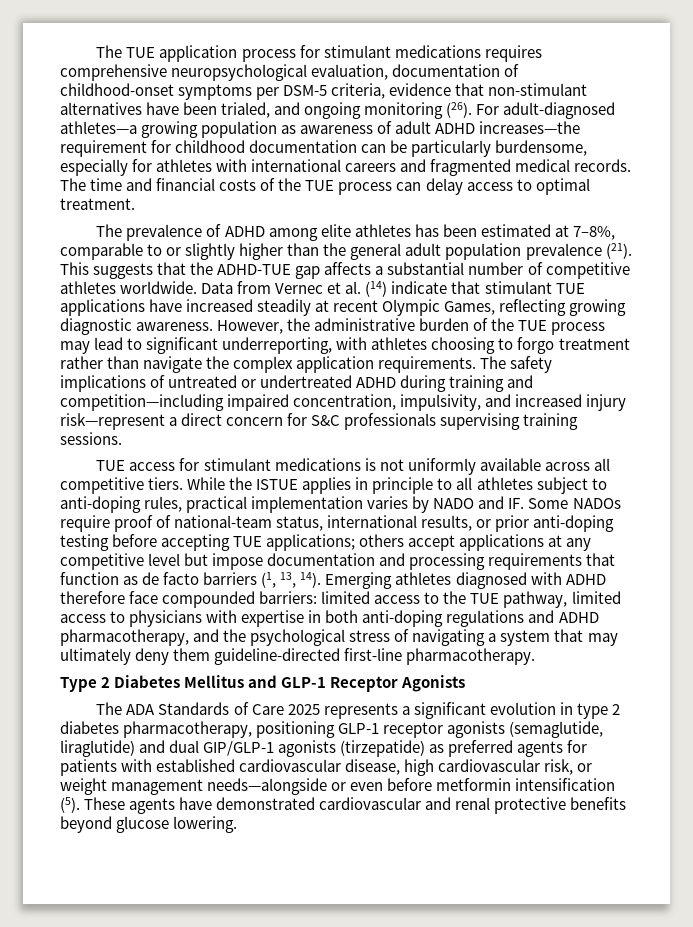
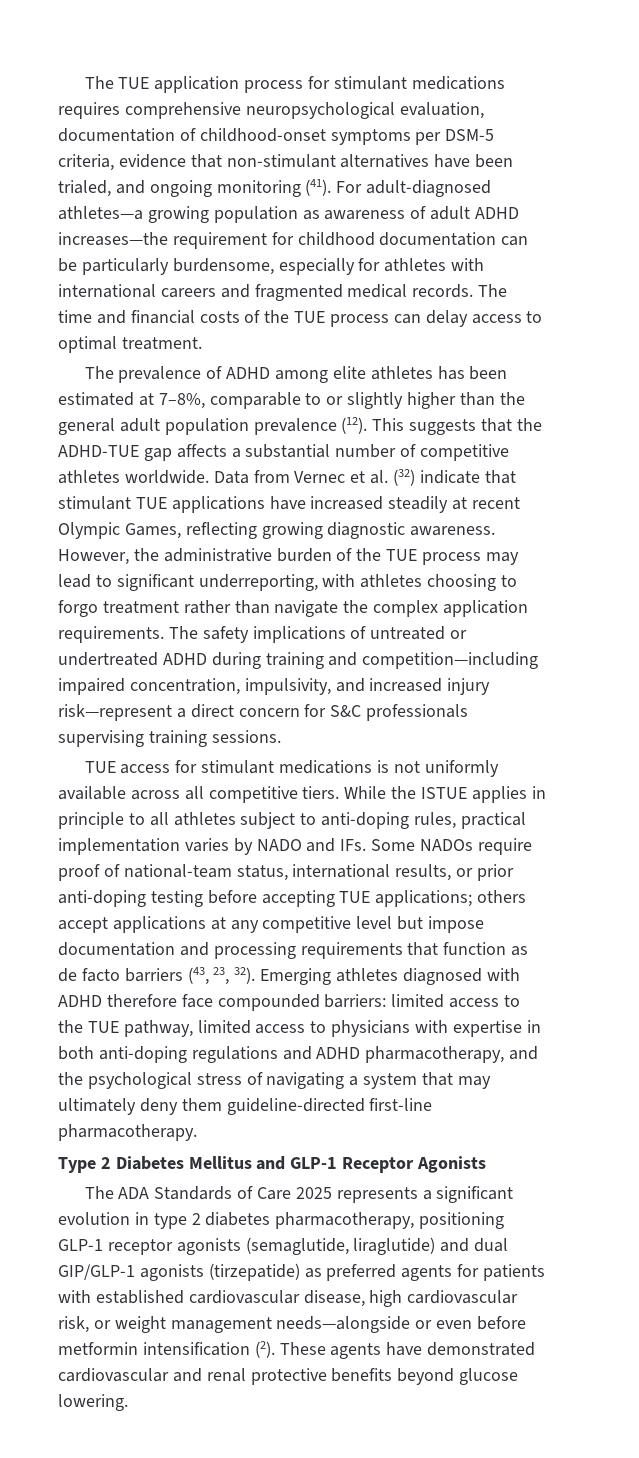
- The TUE application process for stimulant medications requires comprehensive neuropsychological evaluation, documentation of childhood-onset symptoms per DSM-5 criteria, evidence that non-stimulant alternatives have been trialed, and ongoing monitoring (26).
+ The TUE application process for stimulant medications requires comprehensive neuropsychological evaluation, documentation of childhood-onset symptoms per DSM-5 criteria, evidence that non-stimulant alternatives have been trialed, and ongoing monitoring (41).
- The prevalence of ADHD among elite athletes has been estimated at 7–8%, comparable to or slightly higher than the general adult population prevalence (21).
+ The prevalence of ADHD among elite athletes has been estimated at 7–8%, comparable to or slightly higher than the general adult population prevalence (12).
- Data from Vernec et al. (14) indicate that stimulant TUE applications have increased steadily at recent Olympic Games, reflecting growing diagnostic awareness.
+ Data from Vernec et al. (32) indicate that stimulant TUE applications have increased steadily at recent Olympic Games, reflecting growing diagnostic awareness.
- While the ISTUE applies in principle to all athletes subject to anti-doping rules, practical implementation varies by NADO and IF. Some NADOs require proof of national-team status, international results, or prior anti-doping testing before accepting TUE applications; others accept applications at any competitive level but impose documentation and processing requirements that function as de facto barriers (1, 13, 14).
+ While the ISTUE applies in principle to all athletes subject to anti-doping rules, practical implementation varies by NADO and IFs. Some NADOs require proof of national-team status, international results, or prior anti-doping testing before accepting TUE applications; others accept applications at any competitive level but impose documentation and processing requirements that function as de facto barriers (43, 23, 32).
- The ADA Standards of Care 2025 represents a significant evolution in type 2 diabetes pharmacotherapy, positioning GLP-1 receptor agonists (semaglutide, liraglutide) and dual GIP/GLP-1 agonists (tirzepatide) as preferred agents for patients with established cardiovascular disease, high cardiovascular risk, or weight management needs—alongside or even before metformin intensification (5).
+ The ADA Standards of Care 2025 represents a significant evolution in type 2 diabetes pharmacotherapy, positioning GLP-1 receptor agonists (semaglutide, liraglutide) and dual GIP/GLP-1 agonists (tirzepatide) as preferred agents for patients with established cardiovascular disease, high cardiovascular risk, or weight management needs—alongside or even before metformin intensification (2).

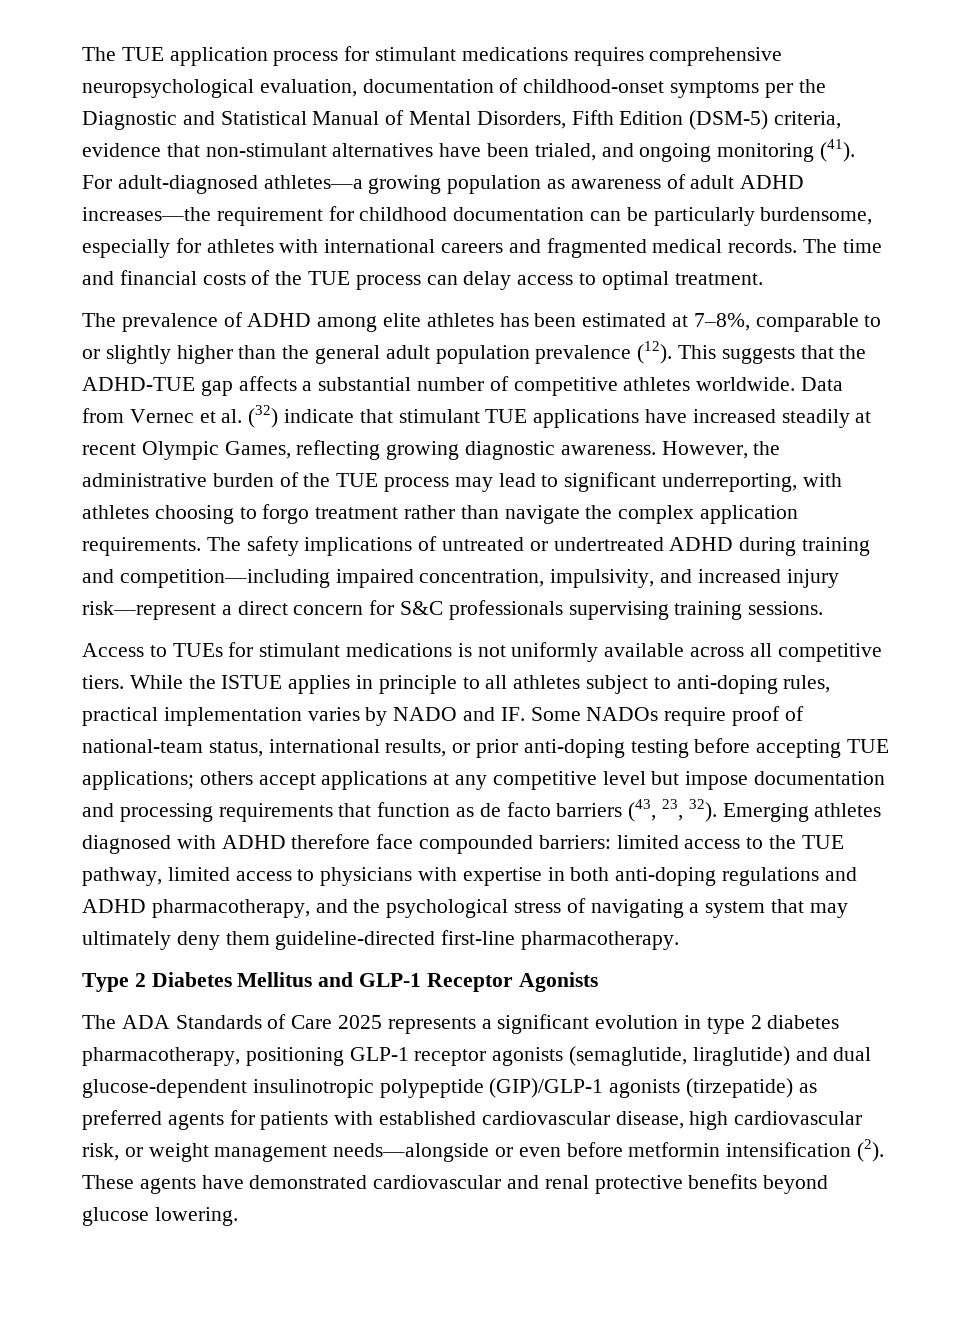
- The TUE application process for stimulant medications requires comprehensive neuropsychological evaluation, documentation of childhood-onset symptoms per DSM-5 criteria, evidence that non-stimulant alternatives have been trialed, and ongoing monitoring (41).
+ The TUE application process for stimulant medications requires comprehensive neuropsychological evaluation, documentation of childhood-onset symptoms per the Diagnostic and Statistical Manual of Mental Disorders, Fifth Edition (DSM-5) criteria, evidence that non-stimulant alternatives have been trialed, and ongoing monitoring (41).
- TUE access for stimulant medications is not uniformly available across all competitive tiers.
+ Access to TUEs for stimulant medications is not uniformly available across all competitive tiers.
- While the ISTUE applies in principle to all athletes subject to anti-doping rules, practical implementation varies by NADO and IFs. Some NADOs require proof of national-team status, international results, or prior anti-doping testing before accepting TUE applications; others accept applications at any competitive level but impose documentation and processing requirements that function as de facto barriers (43, 23, 32).
+ While the ISTUE applies in principle to all athletes subject to anti-doping rules, practical implementation varies by NADO and IF. Some NADOs require proof of national-team status, international results, or prior anti-doping testing before accepting TUE applications; others accept applications at any competitive level but impose documentation and processing requirements that function as de facto barriers (43, 23, 32).
- The ADA Standards of Care 2025 represents a significant evolution in type 2 diabetes pharmacotherapy, positioning GLP-1 receptor agonists (semaglutide, liraglutide) and dual GIP/GLP-1 agonists (tirzepatide) as preferred agents for patients with established cardiovascular disease, high cardiovascular risk, or weight management needs—alongside or even before metformin intensification (2).
+ The ADA Standards of Care 2025 represents a significant evolution in type 2 diabetes pharmacotherapy, positioning GLP-1 receptor agonists (semaglutide, liraglutide) and dual glucose-dependent insulinotropic polypeptide (GIP)/GLP-1 agonists (tirzepatide) as preferred agents for patients with established cardiovascular disease, high cardiovascular risk, or weight management needs—alongside or even before metformin intensification (2).

